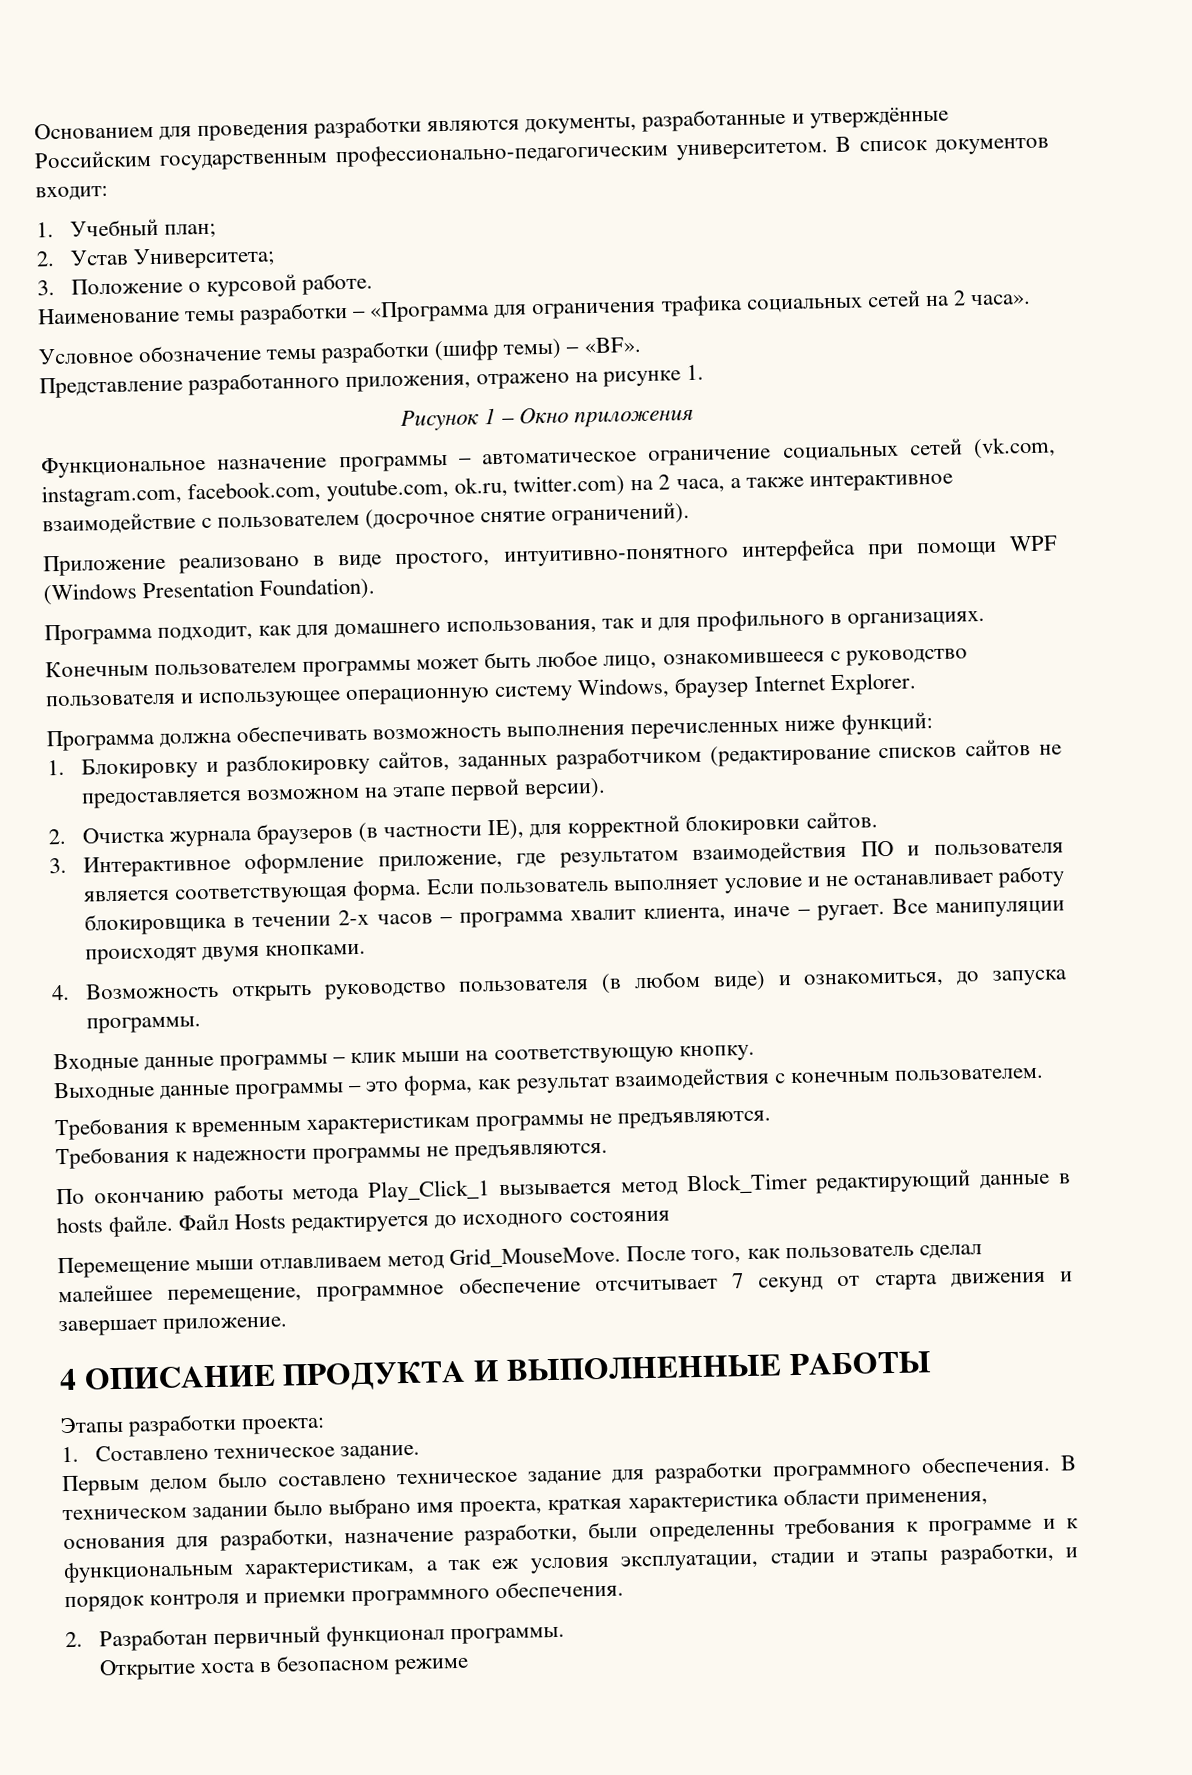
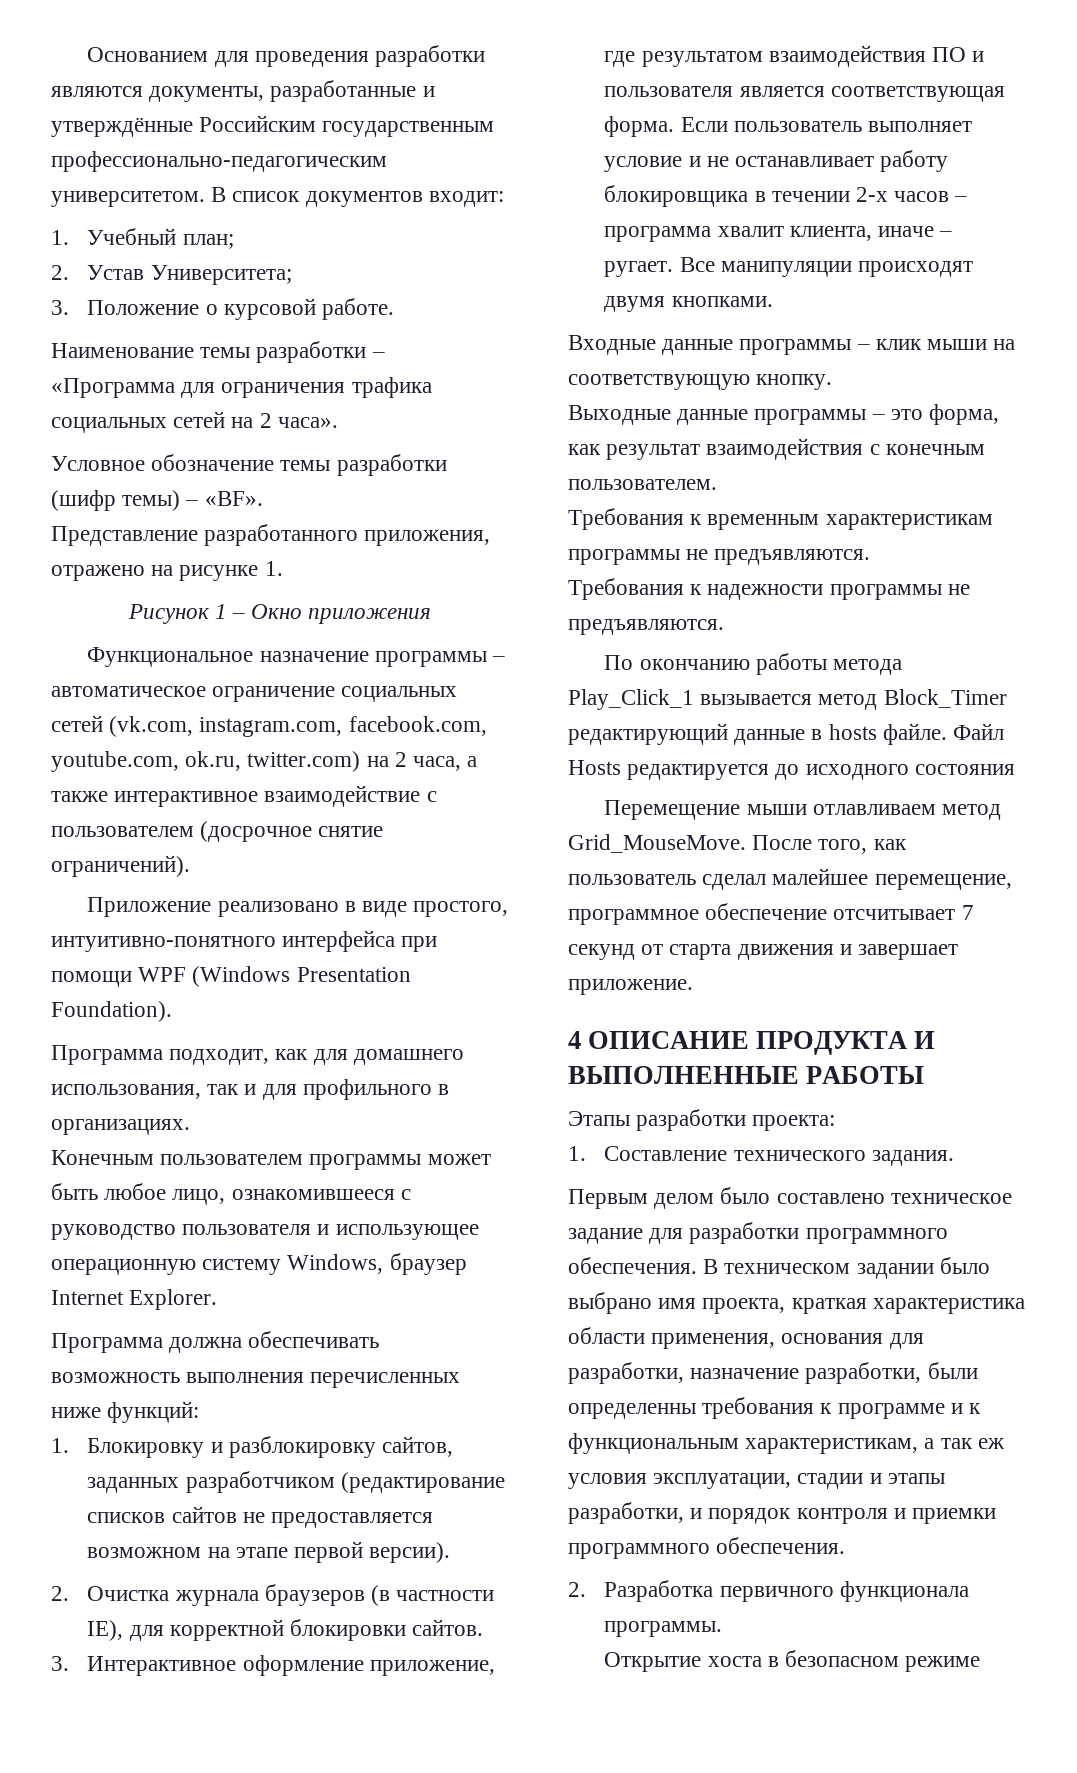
- 4. Возможность открыть руководство пользователя (в любом виде) и ознакомиться, до запуска программы.
- 1. Составлено техническое задание.
+ 1. Составление технического задания.
- 2. Разработан первичный функционал программы.
+ 2. Разработка первичного функционала программы.

